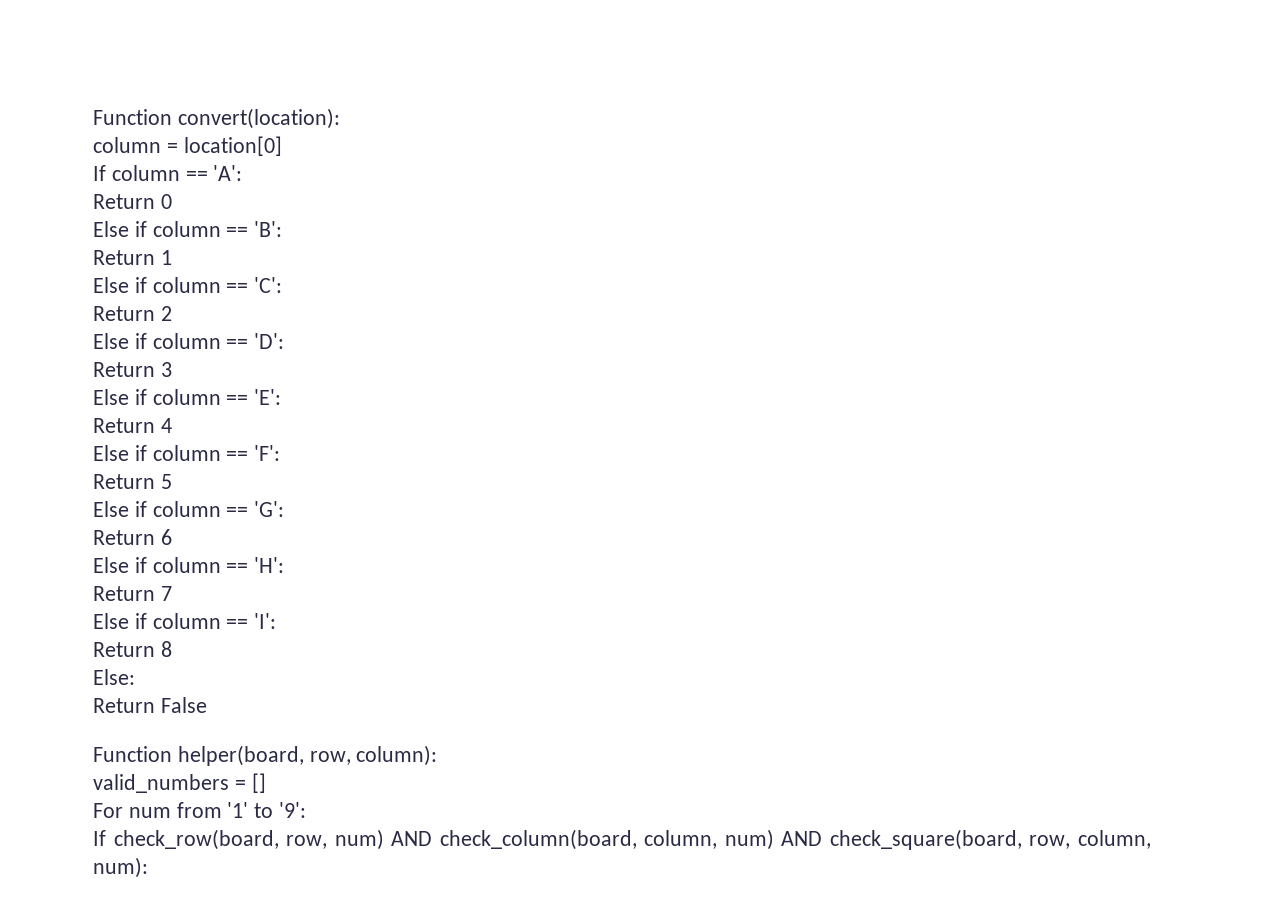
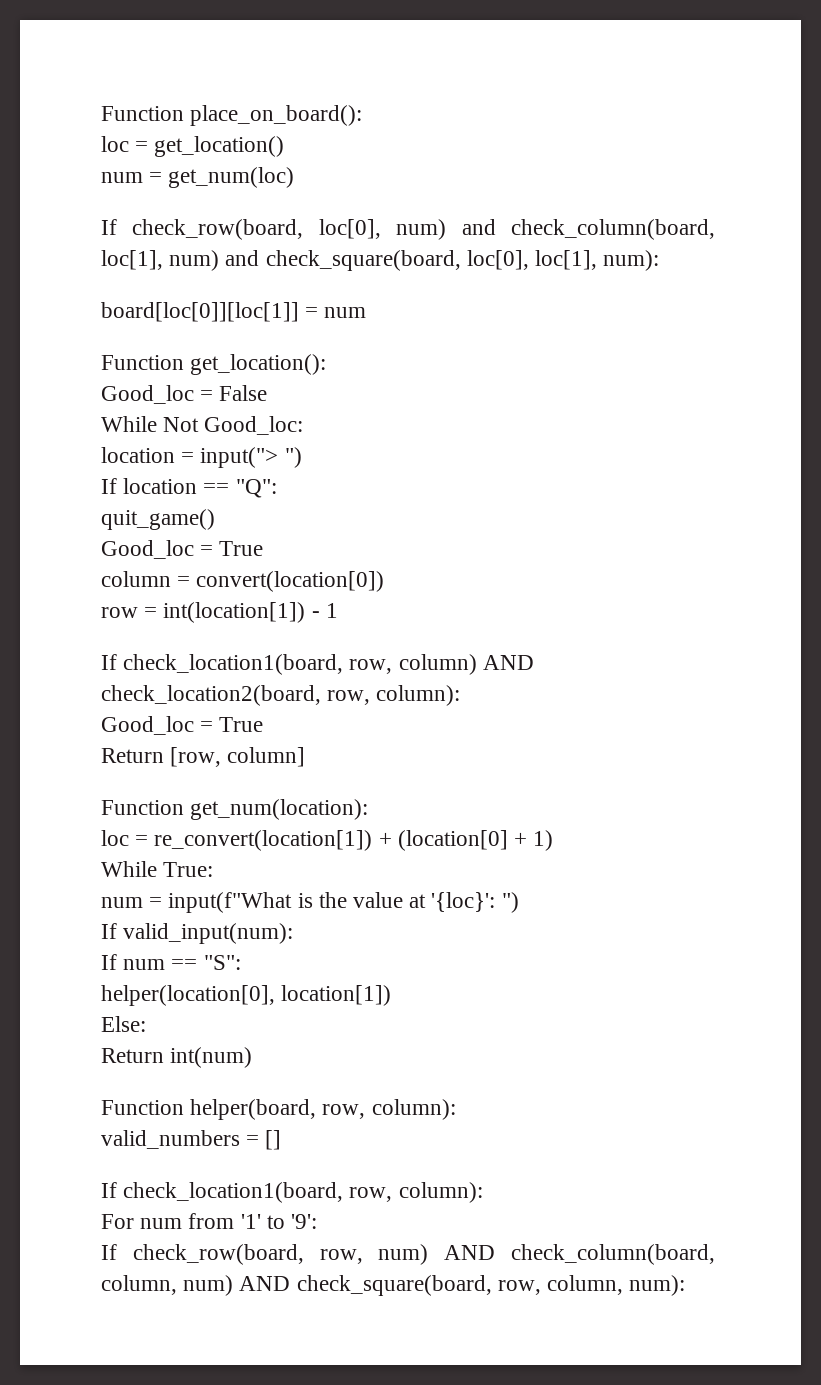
- Function convert(location):
- column = location[0]
- If column == 'A':
- Return 0
- Else if column == 'B':
- Return 1
- Else if column == 'C':
- Return 2
- Else if column == 'D':
- Return 3
- Else if column == 'E':
- Return 4
- Else if column == 'F':
- Return 5
- Else if column == 'G':
- Return 6
- Else if column == 'H':
- Return 7
- Else if column == 'I':
- Return 8
+ Function place_on_board():
+ loc = get_location()
+ num = get_num(loc)
+ If check_row(board, loc[0], num) and check_column(board, loc[1], num) and check_square(board, loc[0], loc[1], num):
+ board[loc[0]][loc[1]] = num
+ Function get_location():
+ Good_loc = False
+ While Not Good_loc:
+ location = input("> ")
+ If location == "Q":
+ quit_game()
+ Good_loc = True
+ column = convert(location[0])
+ row = int(location[1]) - 1
+ If check_location1(board, row, column) AND check_location2(board, row, column):
+ Good_loc = True
+ Return [row, column]
+ Function get_num(location):
+ loc = re_convert(location[1]) + (location[0] + 1)
+ While True:
+ num = input(f"What is the value at '{loc}': ")
+ If valid_input(num):
+ If num == "S":
+ helper(location[0], location[1])
- Return False
+ Return int(num)
+ If check_location1(board, row, column):

